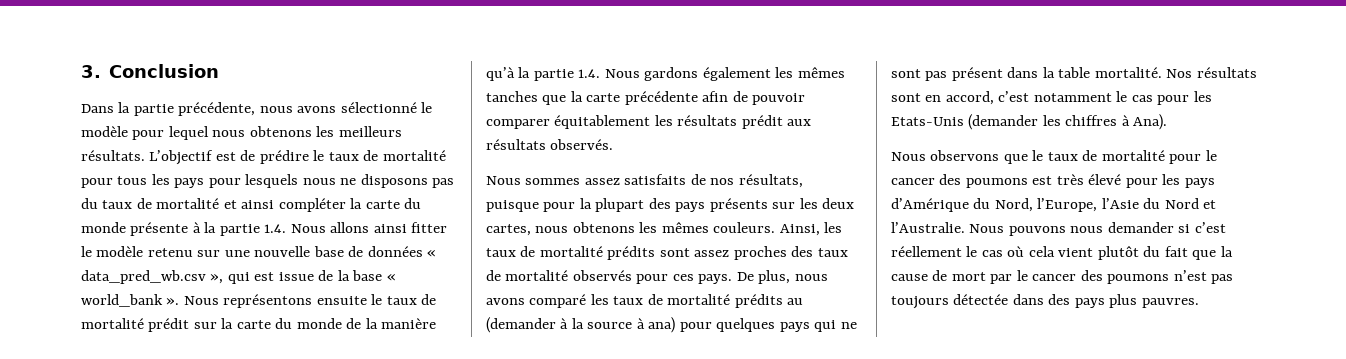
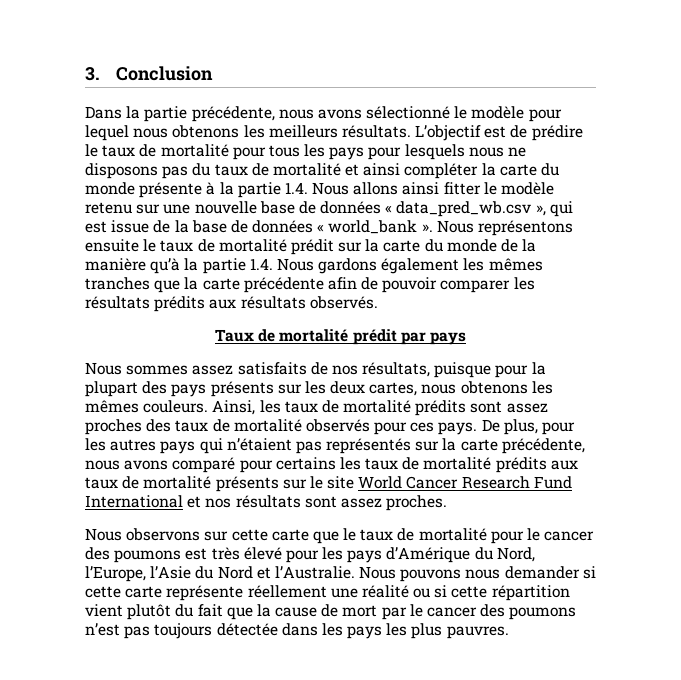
- L’objectif est de prédire le taux de mortalité pour tous les pays pour lesquels nous ne disposons pas du taux de mortalité et ainsi compléter la carte du monde présente à la partie 1.4. Nous allons ainsi fitter le modèle retenu sur une nouvelle base de données « data_pred_wb.csv », qui est issue de la base « world_bank ».
+ L’objectif est de prédire le taux de mortalité pour tous les pays pour lesquels nous ne disposons pas du taux de mortalité et ainsi compléter la carte du monde présente à la partie 1.4. Nous allons ainsi fitter le modèle retenu sur une nouvelle base de données « data_pred_wb.csv », qui est issue de la base de données « world_bank ».
- Nous représentons ensuite le taux de mortalité prédit sur la carte du monde de la manière qu’à la partie 1.4. Nous gardons également les mêmes tanches que la carte précédente afin de pouvoir comparer équitablement les résultats prédit aux résultats observés.
+ Nous représentons ensuite le taux de mortalité prédit sur la carte du monde de la manière qu’à la partie 1.4. Nous gardons également les mêmes tranches que la carte précédente afin de pouvoir comparer les résultats prédits aux résultats observés.
+ Taux de mortalité prédit par pays
- De plus, nous avons comparé les taux de mortalité prédits au (demander à la source à ana) pour quelques pays qui ne sont pas présent dans la table mortalité. Nos résultats sont en accord, c’est notamment le cas pour les Etats-Unis (demander les chiffres à Ana).
+ De plus, pour les autres pays qui n’étaient pas représentés sur la carte précédente, nous avons comparé pour certains les taux de mortalité prédits aux taux de mortalité présents sur le site World Cancer Research Fund International et nos résultats sont assez proches.
- Nous observons que le taux de mortalité pour le cancer des poumons est très élevé pour les pays d’Amérique du Nord, l’Europe, l’Asie du Nord et l’Australie.
+ Nous observons sur cette carte que le taux de mortalité pour le cancer des poumons est très élevé pour les pays d’Amérique du Nord, l’Europe, l’Asie du Nord et l’Australie.
- Nous pouvons nous demander si c’est réellement le cas où cela vient plutôt du fait que la cause de mort par le cancer des poumons n’est pas toujours détectée dans des pays plus pauvres.
+ Nous pouvons nous demander si cette carte représente réellement une réalité ou si cette répartition vient plutôt du fait que la cause de mort par le cancer des poumons n’est pas toujours détectée dans les pays les plus pauvres.

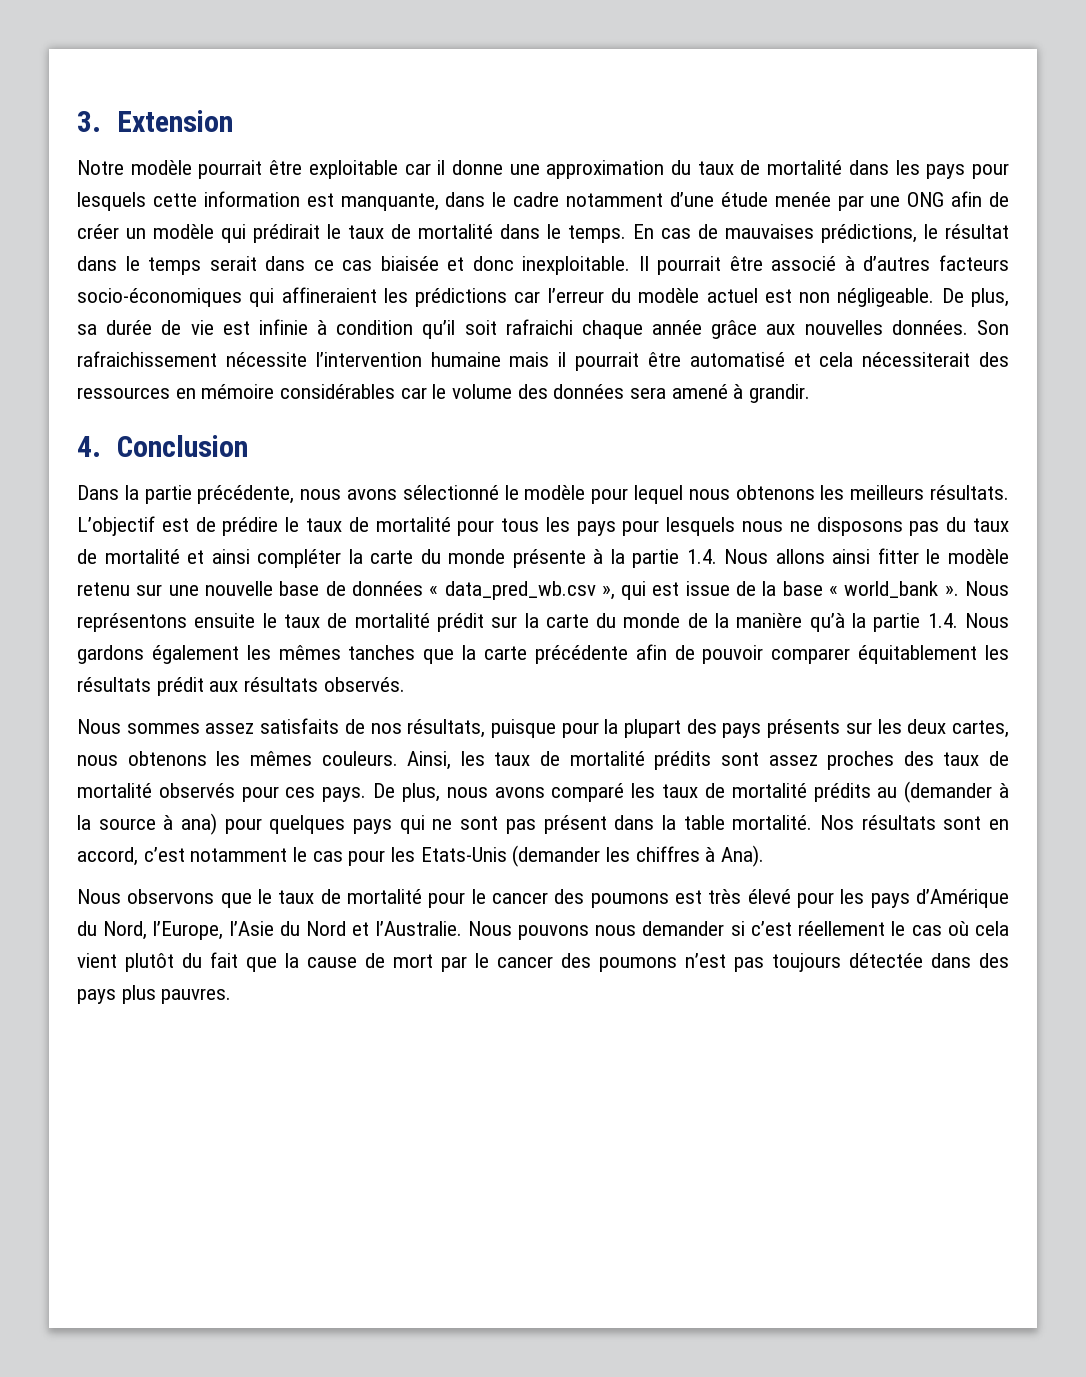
- 3. Conclusion
+ 3. Extension
+ Notre modèle pourrait être exploitable car il donne une approximation du taux de mortalité dans les pays pour lesquels cette information est manquante, dans le cadre notamment d’une étude menée par une ONG afin de créer un modèle qui prédirait le taux de mortalité dans le temps. En cas de mauvaises prédictions, le résultat dans le temps serait dans ce cas biaisée et donc inexploitable. Il pourrait être associé à d’autres facteurs socio-économiques qui affineraient les prédictions car l’erreur du modèle actuel est non négligeable. De plus, sa durée de vie est infinie à condition qu’il soit rafraichi chaque année grâce aux nouvelles données. Son rafraichissement nécessite l’intervention humaine mais il pourrait être automatisé et cela nécessiterait des ressources en mémoire considérables car le volume des données sera amené à grandir.
+ 4. Conclusion
- L’objectif est de prédire le taux de mortalité pour tous les pays pour lesquels nous ne disposons pas du taux de mortalité et ainsi compléter la carte du monde présente à la partie 1.4. Nous allons ainsi fitter le modèle retenu sur une nouvelle base de données « data_pred_wb.csv », qui est issue de la base de données « world_bank ».
+ L’objectif est de prédire le taux de mortalité pour tous les pays pour lesquels nous ne disposons pas du taux de mortalité et ainsi compléter la carte du monde présente à la partie 1.4. Nous allons ainsi fitter le modèle retenu sur une nouvelle base de données « data_pred_wb.csv », qui est issue de la base « world_bank ».
- Nous représentons ensuite le taux de mortalité prédit sur la carte du monde de la manière qu’à la partie 1.4. Nous gardons également les mêmes tranches que la carte précédente afin de pouvoir comparer les résultats prédits aux résultats observés.
+ Nous représentons ensuite le taux de mortalité prédit sur la carte du monde de la manière qu’à la partie 1.4. Nous gardons également les mêmes tanches que la carte précédente afin de pouvoir comparer équitablement les résultats prédit aux résultats observés.
- Taux de mortalité prédit par pays
- De plus, pour les autres pays qui n’étaient pas représentés sur la carte précédente, nous avons comparé pour certains les taux de mortalité prédits aux taux de mortalité présents sur le site World Cancer Research Fund International et nos résultats sont assez proches.
+ De plus, nous avons comparé les taux de mortalité prédits au (demander à la source à ana) pour quelques pays qui ne sont pas présent dans la table mortalité. Nos résultats sont en accord, c’est notamment le cas pour les Etats-Unis (demander les chiffres à Ana).
- Nous observons sur cette carte que le taux de mortalité pour le cancer des poumons est très élevé pour les pays d’Amérique du Nord, l’Europe, l’Asie du Nord et l’Australie.
+ Nous observons que le taux de mortalité pour le cancer des poumons est très élevé pour les pays d’Amérique du Nord, l’Europe, l’Asie du Nord et l’Australie.
- Nous pouvons nous demander si cette carte représente réellement une réalité ou si cette répartition vient plutôt du fait que la cause de mort par le cancer des poumons n’est pas toujours détectée dans les pays les plus pauvres.
+ Nous pouvons nous demander si c’est réellement le cas où cela vient plutôt du fait que la cause de mort par le cancer des poumons n’est pas toujours détectée dans des pays plus pauvres.

